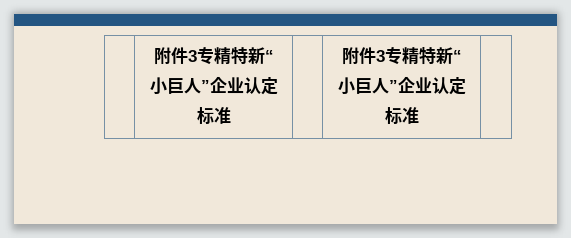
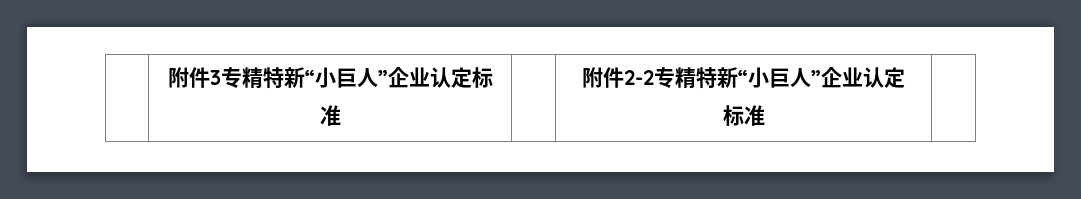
- | 附件3专精特新“小巨人”企业认定标准 | | 附件3专精特新“小巨人”企业认定标准 |
+ | 附件3专精特新“小巨人”企业认定标准 | | 附件2-2专精特新“小巨人”企业认定标准 |

